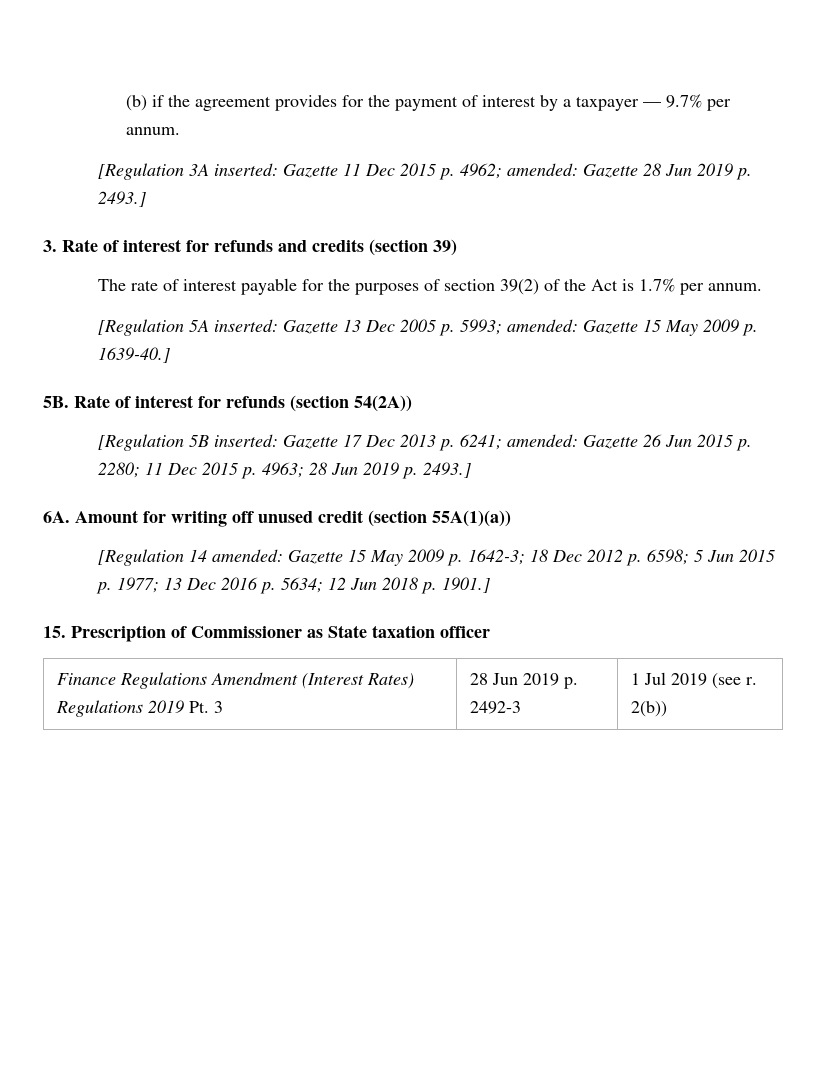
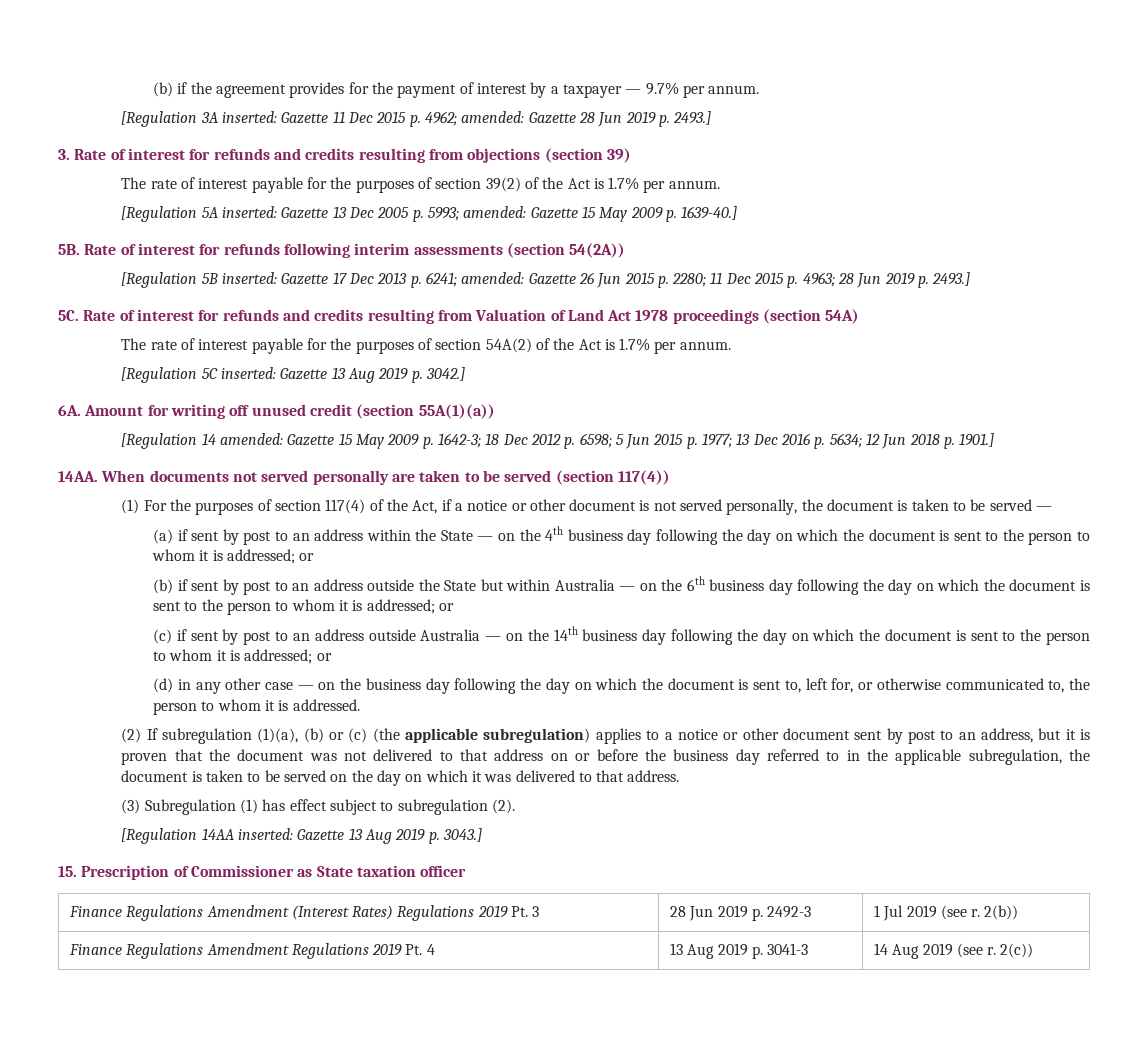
- 3. Rate of interest for refunds and credits (section 39)
+ 3. Rate of interest for refunds and credits resulting from objections (section 39)
- Rate of interest for refunds (section 54(2A))
+ Rate of interest for refunds following interim assessments (section 54(2A))
+ 5C. Rate of interest for refunds and credits resulting from Valuation of Land Act 1978 proceedings (section 54A)
+ The rate of interest payable for the purposes of section 54A(2) of the Act is 1.7% per annum.
+ [Regulation 5C inserted: Gazette 13 Aug 2019 p. 3042.]
+ 14AA. When documents not served personally are taken to be served (section 117(4))
+ (1) For the purposes of section 117(4) of the Act, if a notice or other document is not served personally, the document is taken to be served —
+ (a) if sent by post to an address within the State — on the 4th business day following the day on which the document is sent to the person to whom it is addressed; or
+ (b) if sent by post to an address outside the State but within Australia — on the 6th business day following the day on which the document is sent to the person to whom it is addressed; or
+ (c) if sent by post to an address outside Australia — on the 14th business day following the day on which the document is sent to the person to whom it is addressed; or
+ (d) in any other case — on the business day following the day on which the document is sent to, left for, or otherwise communicated to, the person to whom it is addressed.
+ (2) If subregulation (1)(a), (b) or (c) (the applicable subregulation) applies to a notice or other document sent by post to an address, but it is proven that the document was not delivered to that address on or before the business day referred to in the applicable subregulation, the document is taken to be served on the day on which it was delivered to that address.
+ (3) Subregulation (1) has effect subject to subregulation (2).
+ [Regulation 14AA inserted: Gazette 13 Aug 2019 p. 3043.]
+ Finance Regulations Amendment Regulations 2019 Pt. 4 | 13 Aug 2019 p. 3041-3 | 14 Aug 2019 (see r. 2(c))

